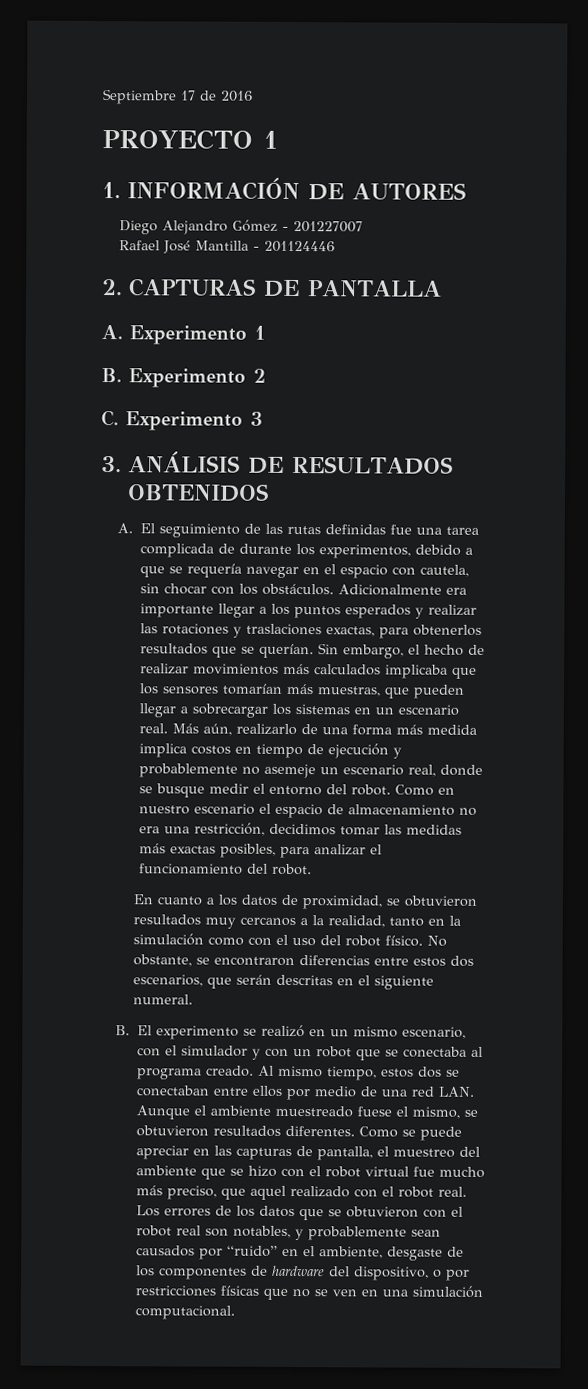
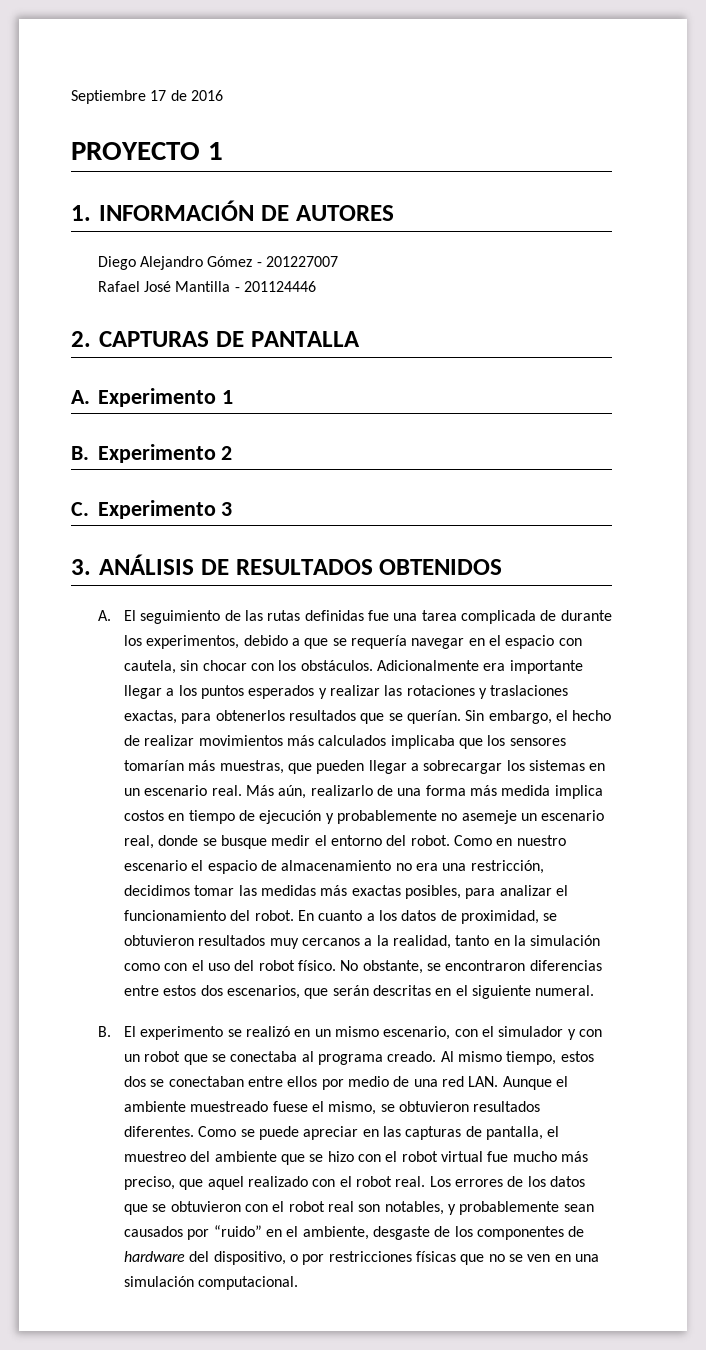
- Como en nuestro escenario el espacio de almacenamiento no era una restricción, decidimos tomar las medidas más exactas posibles, para analizar el funcionamiento del robot.
- En cuanto a los datos de proximidad, se obtuvieron resultados muy cercanos a la realidad, tanto en la simulación como con el uso del robot físico.
+ Como en nuestro escenario el espacio de almacenamiento no era una restricción, decidimos tomar las medidas más exactas posibles, para analizar el funcionamiento del robot. En cuanto a los datos de proximidad, se obtuvieron resultados muy cercanos a la realidad, tanto en la simulación como con el uso del robot físico.

